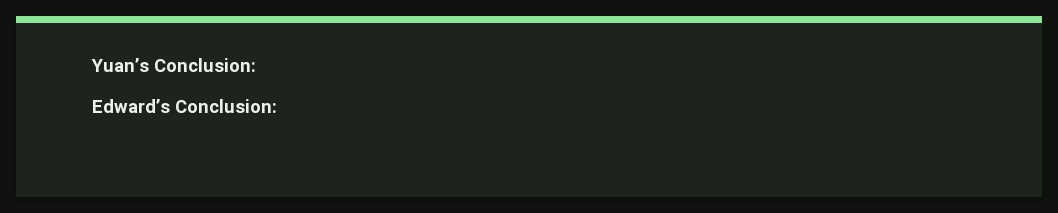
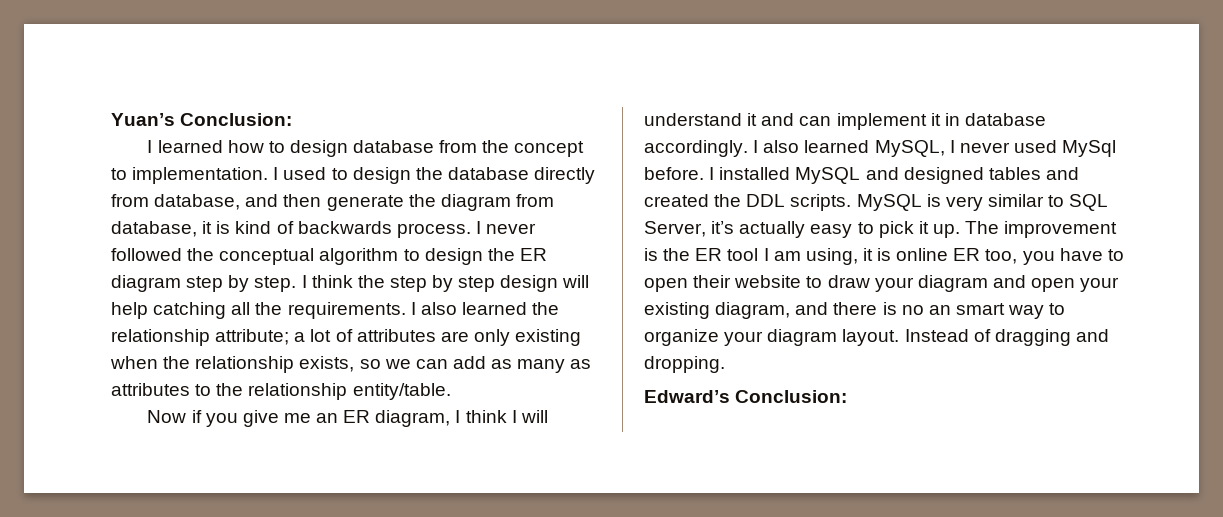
+ I learned how to design database from the concept to implementation. I used to design the database directly from database, and then generate the diagram from database, it is kind of backwards process. I never followed the conceptual algorithm to design the ER diagram step by step. I think the step by step design will help catching all the requirements. I also learned the relationship attribute; a lot of attributes are only existing when the relationship exists, so we can add as many as attributes to the relationship entity/table.
+ Now if you give me an ER diagram, I think I will understand it and can implement it in database accordingly. I also learned MySQL, I never used MySql before. I installed MySQL and designed tables and created the DDL scripts. MySQL is very similar to SQL Server, it’s actually easy to pick it up. The improvement is the ER tool I am using, it is online ER too, you have to open their website to draw your diagram and open your existing diagram, and there is no an smart way to organize your diagram layout. Instead of dragging and dropping.

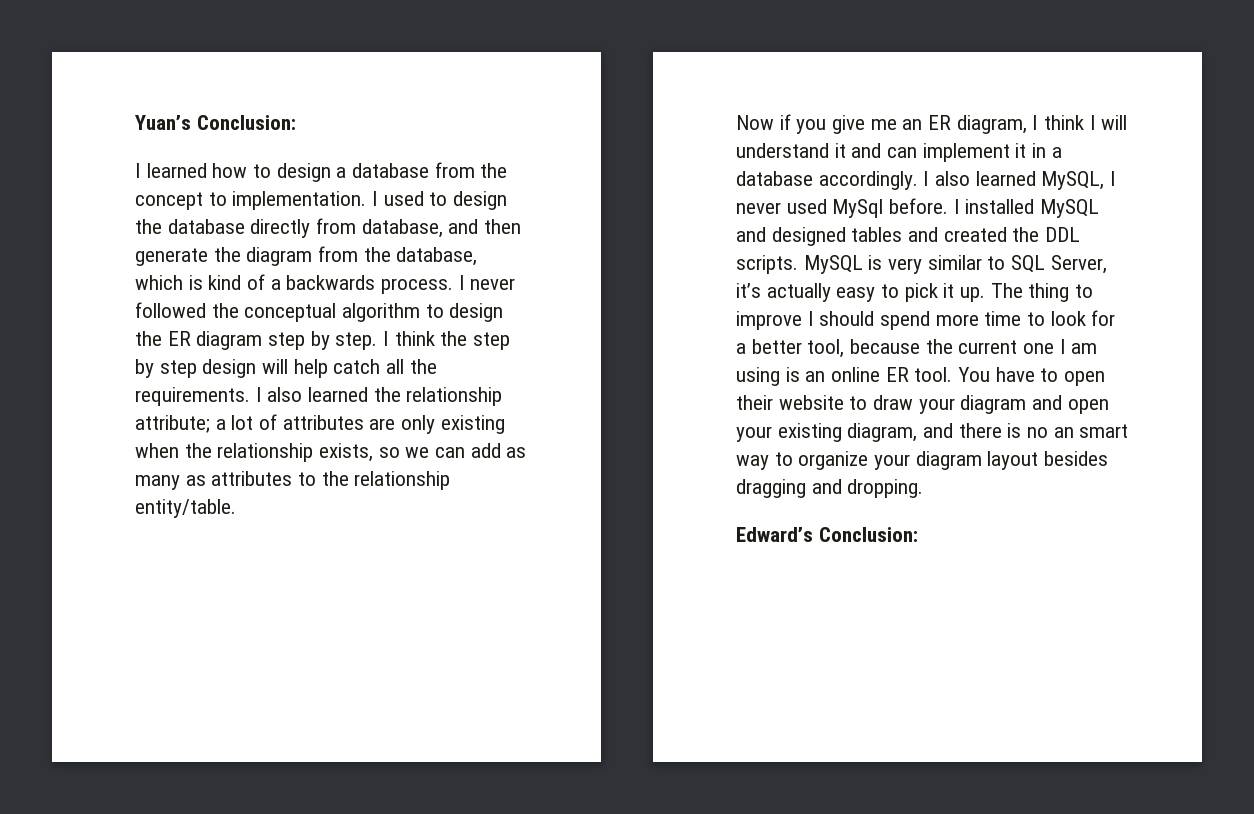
- I learned how to design database from the concept to implementation.
+ I learned how to design a database from the concept to implementation.
- I used to design the database directly from database, and then generate the diagram from database, it is kind of backwards process.
+ I used to design the database directly from database, and then generate the diagram from the database, which is kind of a backwards process.
- I think the step by step design will help catching all the requirements.
+ I think the step by step design will help catch all the requirements.
- Now if you give me an ER diagram, I think I will understand it and can implement it in database accordingly.
+ Now if you give me an ER diagram, I think I will understand it and can implement it in a database accordingly.
- The improvement is the ER tool I am using, it is online ER too, you have to open their website to draw your diagram and open your existing diagram, and there is no an smart way to organize your diagram layout. Instead of dragging and dropping.
+ The thing to improve I should spend more time to look for a better tool, because the current one I am using is an online ER tool. You have to open their website to draw your diagram and open your existing diagram, and there is no an smart way to organize your diagram layout besides dragging and dropping.

